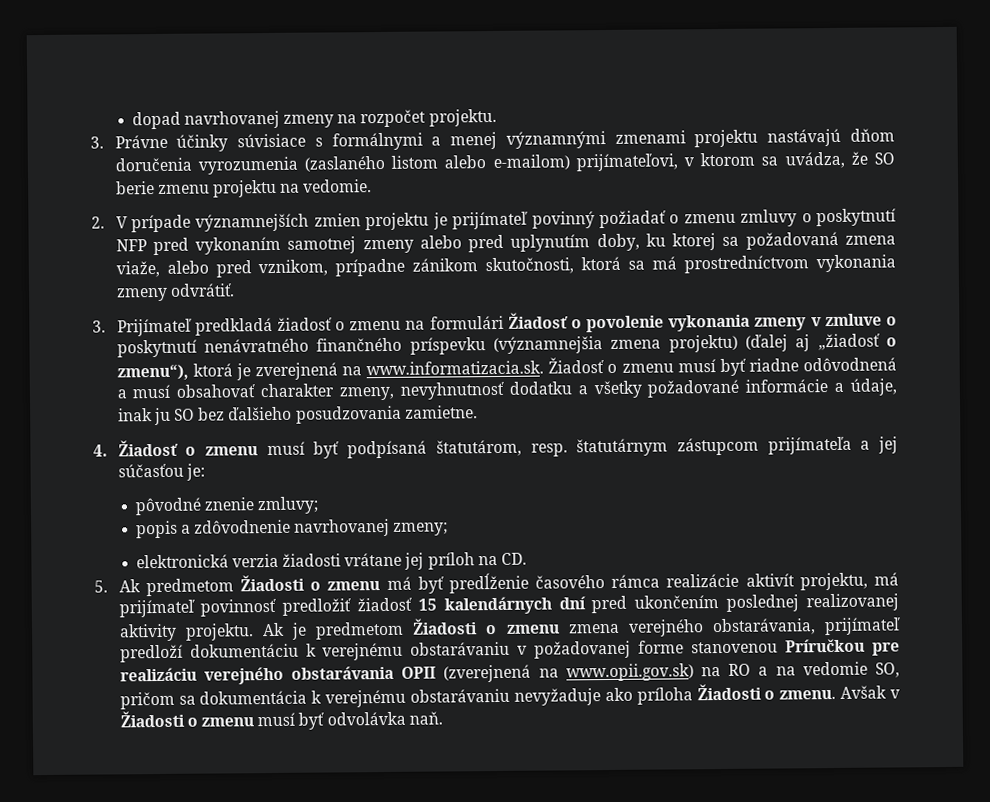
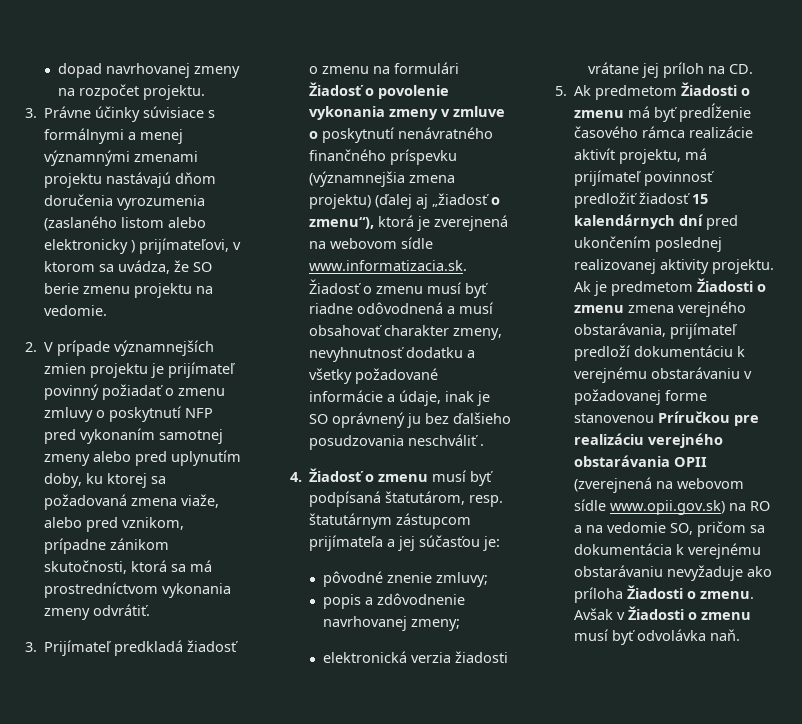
- 3. Právne účinky súvisiace s formálnymi a menej významnými zmenami projektu nastávajú dňom doručenia vyrozumenia (zaslaného listom alebo e-mailom) prijímateľovi, v ktorom sa uvádza, že SO berie zmenu projektu na vedomie.
+ 3. Právne účinky súvisiace s formálnymi a menej významnými zmenami projektu nastávajú dňom doručenia vyrozumenia (zaslaného listom alebo elektronicky ) prijímateľovi, v ktorom sa uvádza, že SO berie zmenu projektu na vedomie.
- 3. Prijímateľ predkladá žiadosť o zmenu na formulári Žiadosť o povolenie vykonania zmeny v zmluve o poskytnutí nenávratného finančného príspevku (významnejšia zmena projektu) (ďalej aj „žiadosť o zmenu“), ktorá je zverejnená na www.informatizacia.sk. Žiadosť o zmenu musí byť riadne odôvodnená a musí obsahovať charakter zmeny, nevyhnutnosť dodatku a všetky požadované informácie a údaje, inak ju SO bez ďalšieho posudzovania zamietne.
+ 3. Prijímateľ predkladá žiadosť o zmenu na formulári Žiadosť o povolenie vykonania zmeny v zmluve o poskytnutí nenávratného finančného príspevku (významnejšia zmena projektu) (ďalej aj „žiadosť o zmenu“), ktorá je zverejnená na webovom sídle www.informatizacia.sk. Žiadosť o zmenu musí byť riadne odôvodnená a musí obsahovať charakter zmeny, nevyhnutnosť dodatku a všetky požadované informácie a údaje, inak je SO oprávnený ju bez ďalšieho posudzovania neschváliť .
- Ak je predmetom Žiadosti o zmenu zmena verejného obstarávania, prijímateľ predloží dokumentáciu k verejnému obstarávaniu v požadovanej forme stanovenou Príručkou pre realizáciu verejného obstarávania OPII (zverejnená na www.opii.gov.sk) na RO a na vedomie SO, pričom sa dokumentácia k verejnému obstarávaniu nevyžaduje ako príloha Žiadosti o zmenu.
+ Ak je predmetom Žiadosti o zmenu zmena verejného obstarávania, prijímateľ predloží dokumentáciu k verejnému obstarávaniu v požadovanej forme stanovenou Príručkou pre realizáciu verejného obstarávania OPII (zverejnená na webovom sídle www.opii.gov.sk) na RO a na vedomie SO, pričom sa dokumentácia k verejnému obstarávaniu nevyžaduje ako príloha Žiadosti o zmenu.

